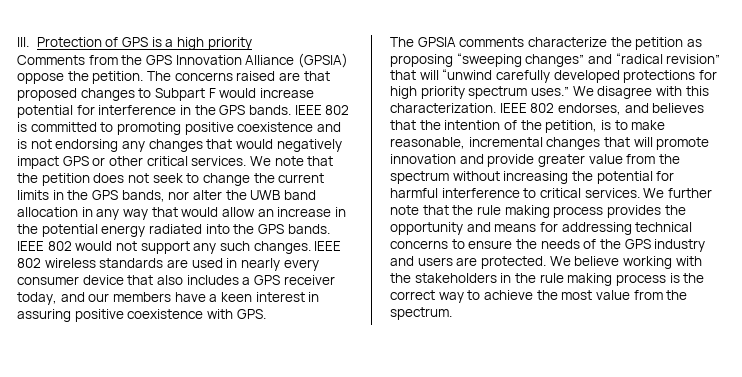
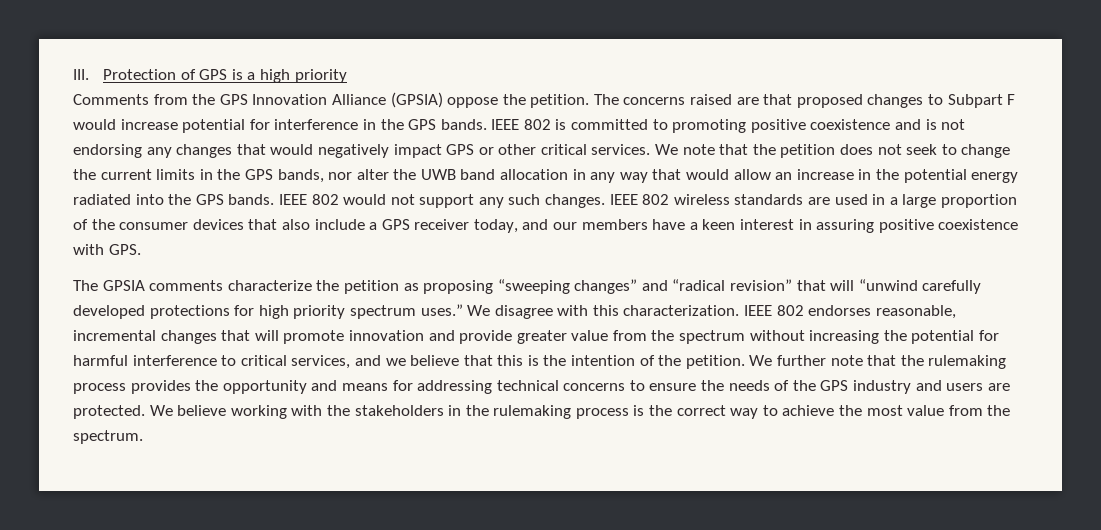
- IEEE 802 wireless standards are used in nearly every consumer device that also includes a GPS receiver today, and our members have a keen interest in assuring positive coexistence with GPS.
+ IEEE 802 wireless standards are used in a large proportion of the consumer devices that also include a GPS receiver today, and our members have a keen interest in assuring positive coexistence with GPS.
- IEEE 802 endorses, and believes that the intention of the petition, is to make reasonable, incremental changes that will promote innovation and provide greater value from the spectrum without increasing the potential for harmful interference to critical services.
+ IEEE 802 endorses reasonable, incremental changes that will promote innovation and provide greater value from the spectrum without increasing the potential for harmful interference to critical services, and we believe that this is the intention of the petition.
- We further note that the rule making process provides the opportunity and means for addressing technical concerns to ensure the needs of the GPS industry and users are protected.
+ We further note that the rulemaking process provides the opportunity and means for addressing technical concerns to ensure the needs of the GPS industry and users are protected.
- We believe working with the stakeholders in the rule making process is the correct way to achieve the most value from the spectrum.
+ We believe working with the stakeholders in the rulemaking process is the correct way to achieve the most value from the spectrum.

